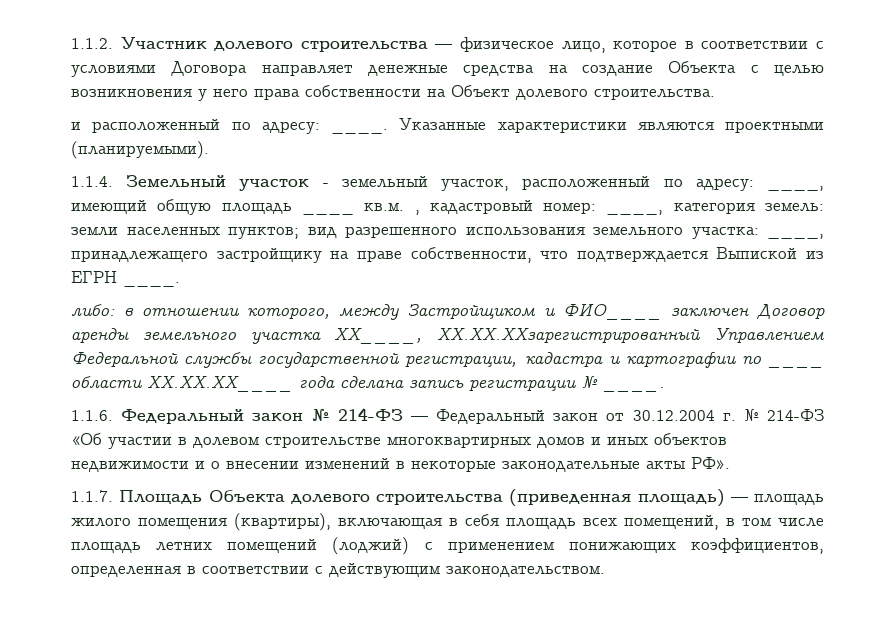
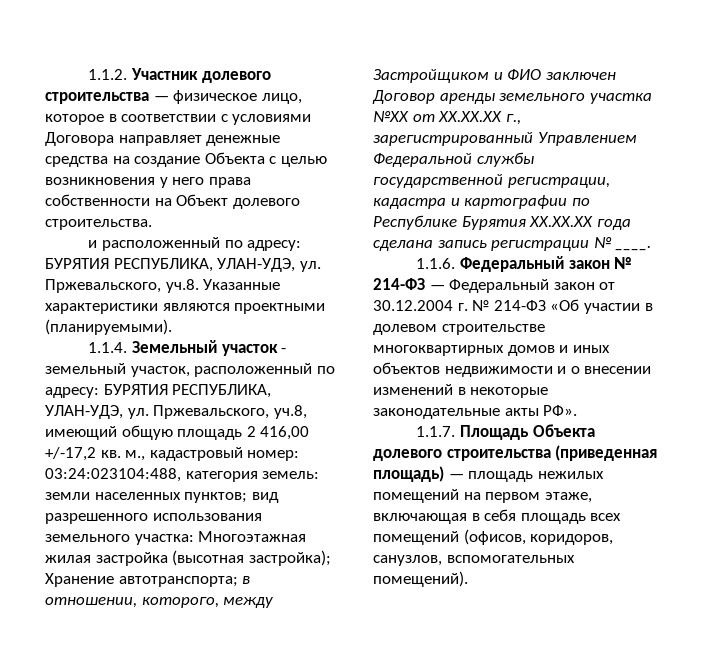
- и расположенный по адресу: ____. Указанные характеристики являются проектными (планируемыми).
+ и расположенный по адресу: БУРЯТИЯ РЕСПУБЛИКА, УЛАН-УДЭ, ул. Пржевальского, уч.8. Указанные характеристики являются проектными (планируемыми).
- 1.1.4. Земельный участок - земельный участок, расположенный по адресу: ____, имеющий общую площадь ____ кв.м. , кадастровый номер: ____, категория земель: земли населенных пунктов; вид разрешенного использования земельного участка: ____, принадлежащего застройщику на праве собственности, что подтверждается Выпиской из ЕГРН ____.
- либо: в отношении которого, между Застройщиком и ФИО____ заключен Договор аренды земельного участка ХХ____, ХХ.ХХ.ХХзарегистрированный Управлением Федеральной службы государственной регистрации, кадастра и картографии по ____ области ХХ.ХХ.ХХ____ года сделана запись регистрации № ____.
+ 1.1.4. Земельный участок - земельный участок, расположенный по адресу: БУРЯТИЯ РЕСПУБЛИКА, УЛАН-УДЭ, ул. Пржевальского, уч.8, имеющий общую площадь 2 416,00 +/-17,2 кв. м., кадастровый номер: 03:24:023104:488, категория земель: земли населенных пунктов; вид разрешенного использования земельного участка: Многоэтажная жилая застройка (высотная застройка); Хранение автотранспорта; в отношении, которого, между Застройщиком и ФИО заключен Договор аренды земельного участка №ХХ от ХХ.ХХ.ХХ г., зарегистрированный Управлением Федеральной службы государственной регистрации, кадастра и картографии по Республике Бурятия ХХ.ХХ.ХХ года сделана запись регистрации № ____.
- 1.1.7. Площадь Объекта долевого строительства (приведенная площадь) — площадь жилого помещения (квартиры), включающая в себя площадь всех помещений, в том числе площадь летних помещений (лоджий) с применением понижающих коэффициентов, определенная в соответствии с действующим законодательством.
+ 1.1.7. Площадь Объекта долевого строительства (приведенная площадь) — площадь нежилых помещений на первом этаже, включающая в себя площадь всех помещений (офисов, коридоров, санузлов, вспомогательных помещений).

